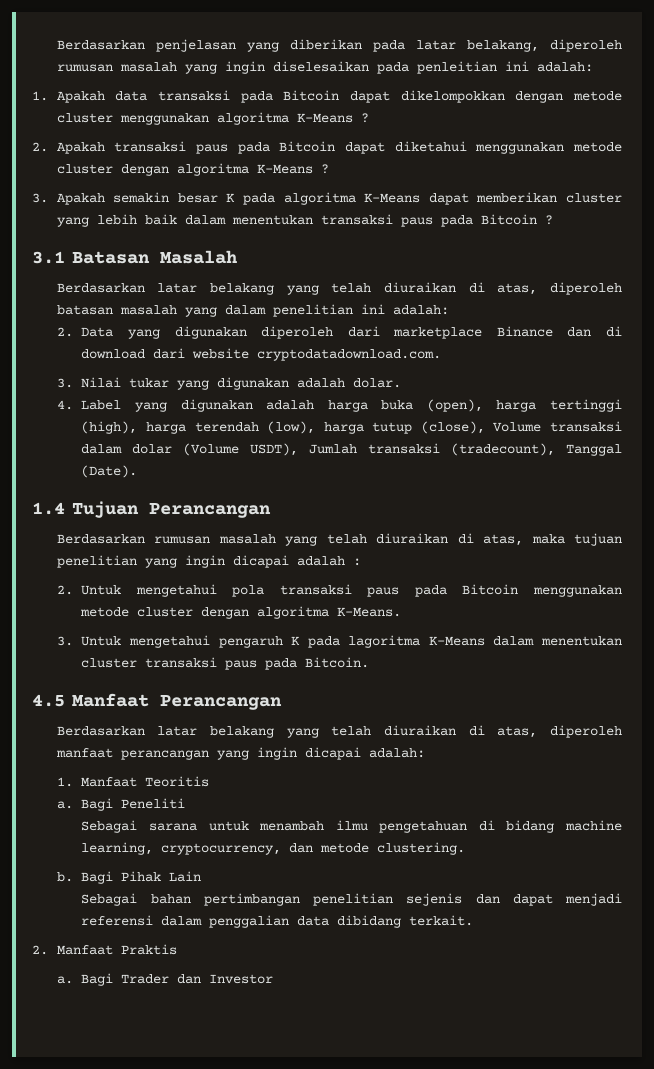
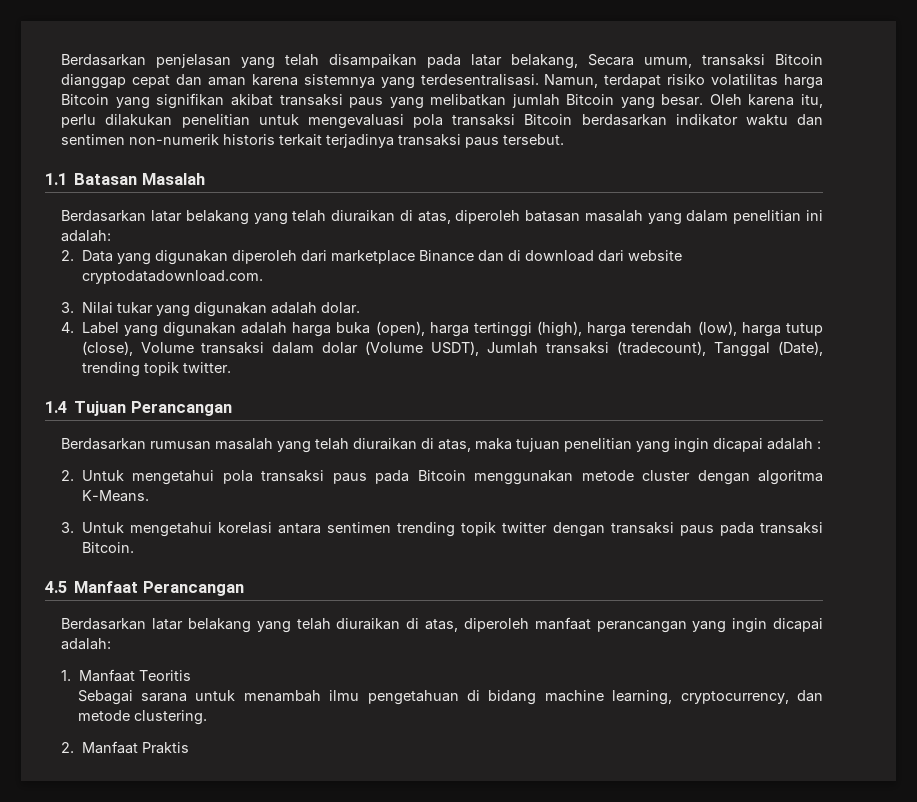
- Berdasarkan penjelasan yang diberikan pada latar belakang, diperoleh rumusan masalah yang ingin diselesaikan pada penleitian ini adalah:
- 1. Apakah data transaksi pada Bitcoin dapat dikelompokkan dengan metode cluster menggunakan algoritma K-Means ?
- 2. Apakah transaksi paus pada Bitcoin dapat diketahui menggunakan metode cluster dengan algoritma K-Means ?
- 3. Apakah semakin besar K pada algoritma K-Means dapat memberikan cluster yang lebih baik dalam menentukan transaksi paus pada Bitcoin ?
- 3.1 Batasan Masalah
+ Berdasarkan penjelasan yang telah disampaikan pada latar belakang, Secara umum, transaksi Bitcoin dianggap cepat dan aman karena sistemnya yang terdesentralisasi. Namun, terdapat risiko volatilitas harga Bitcoin yang signifikan akibat transaksi paus yang melibatkan jumlah Bitcoin yang besar. Oleh karena itu, perlu dilakukan penelitian untuk mengevaluasi pola transaksi Bitcoin berdasarkan indikator waktu dan sentimen non-numerik historis terkait terjadinya transaksi paus tersebut.
+ 1.1 Batasan Masalah
- 4. Label yang digunakan adalah harga buka (open), harga tertinggi (high), harga terendah (low), harga tutup (close), Volume transaksi dalam dolar (Volume USDT), Jumlah transaksi (tradecount), Tanggal (Date).
+ 4. Label yang digunakan adalah harga buka (open), harga tertinggi (high), harga terendah (low), harga tutup (close), Volume transaksi dalam dolar (Volume USDT), Jumlah transaksi (tradecount), Tanggal (Date), trending topik twitter.
- 3. Untuk mengetahui pengaruh K pada lagoritma K-Means dalam menentukan cluster transaksi paus pada Bitcoin.
+ 3. Untuk mengetahui korelasi antara sentimen trending topik twitter dengan transaksi paus pada transaksi Bitcoin.
- a. Bagi Peneliti
- b. Bagi Pihak Lain
- Sebagai bahan pertimbangan penelitian sejenis dan dapat menjadi referensi dalam penggalian data dibidang terkait.
  2. Manfaat Praktis
- a. Bagi Trader dan Investor

